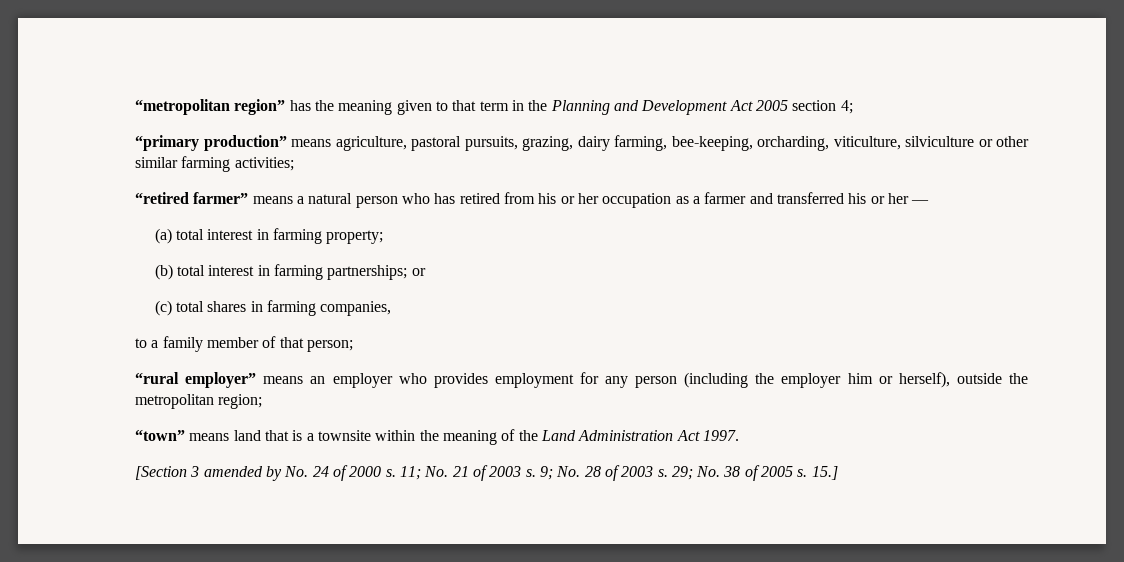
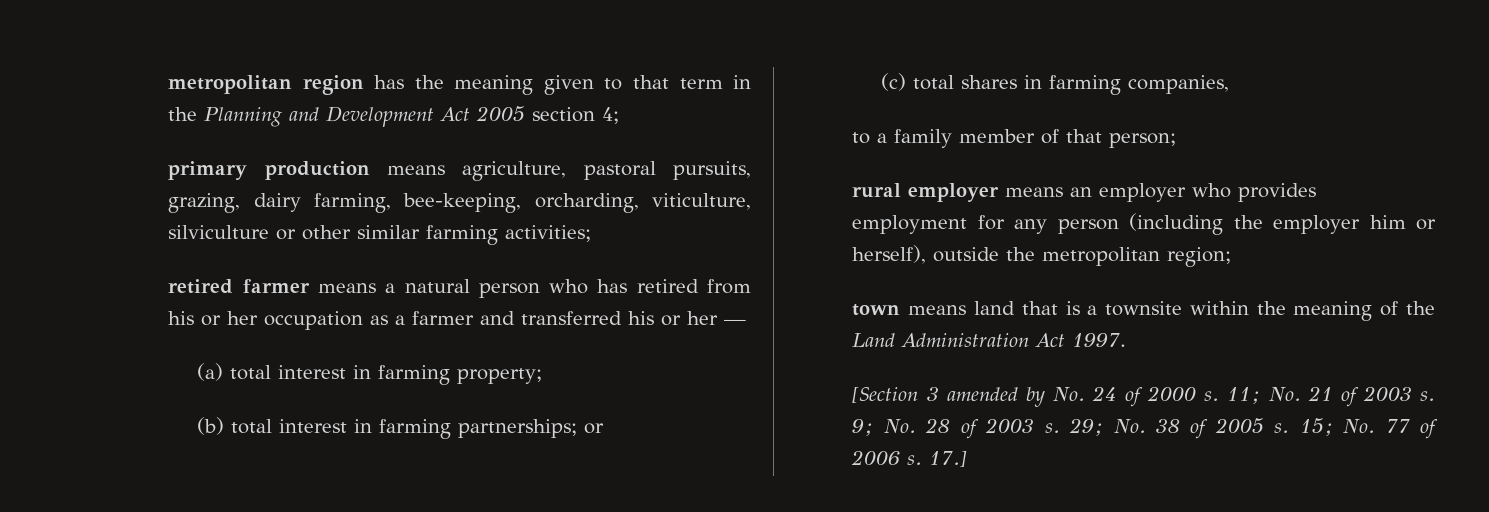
- “metropolitan region” has the meaning given to that term in the Planning and Development Act 2005 section 4;
+ metropolitan region has the meaning given to that term in the Planning and Development Act 2005 section 4;
- “primary production” means agriculture, pastoral pursuits, grazing, dairy farming, bee-keeping, orcharding, viticulture, silviculture or other similar farming activities;
+ primary production means agriculture, pastoral pursuits, grazing, dairy farming, bee-keeping, orcharding, viticulture, silviculture or other similar farming activities;
- “retired farmer” means a natural person who has retired from his or her occupation as a farmer and transferred his or her —
+ retired farmer means a natural person who has retired from his or her occupation as a farmer and transferred his or her —
- “rural employer” means an employer who provides employment for any person (including the employer him or herself), outside the metropolitan region;
+ rural employer means an employer who provides employment for any person (including the employer him or herself), outside the metropolitan region;
- “town” means land that is a townsite within the meaning of the Land Administration Act 1997.
+ town means land that is a townsite within the meaning of the Land Administration Act 1997.
- 15.]
+ 15; No. 77 of 2006 s. 17.]

